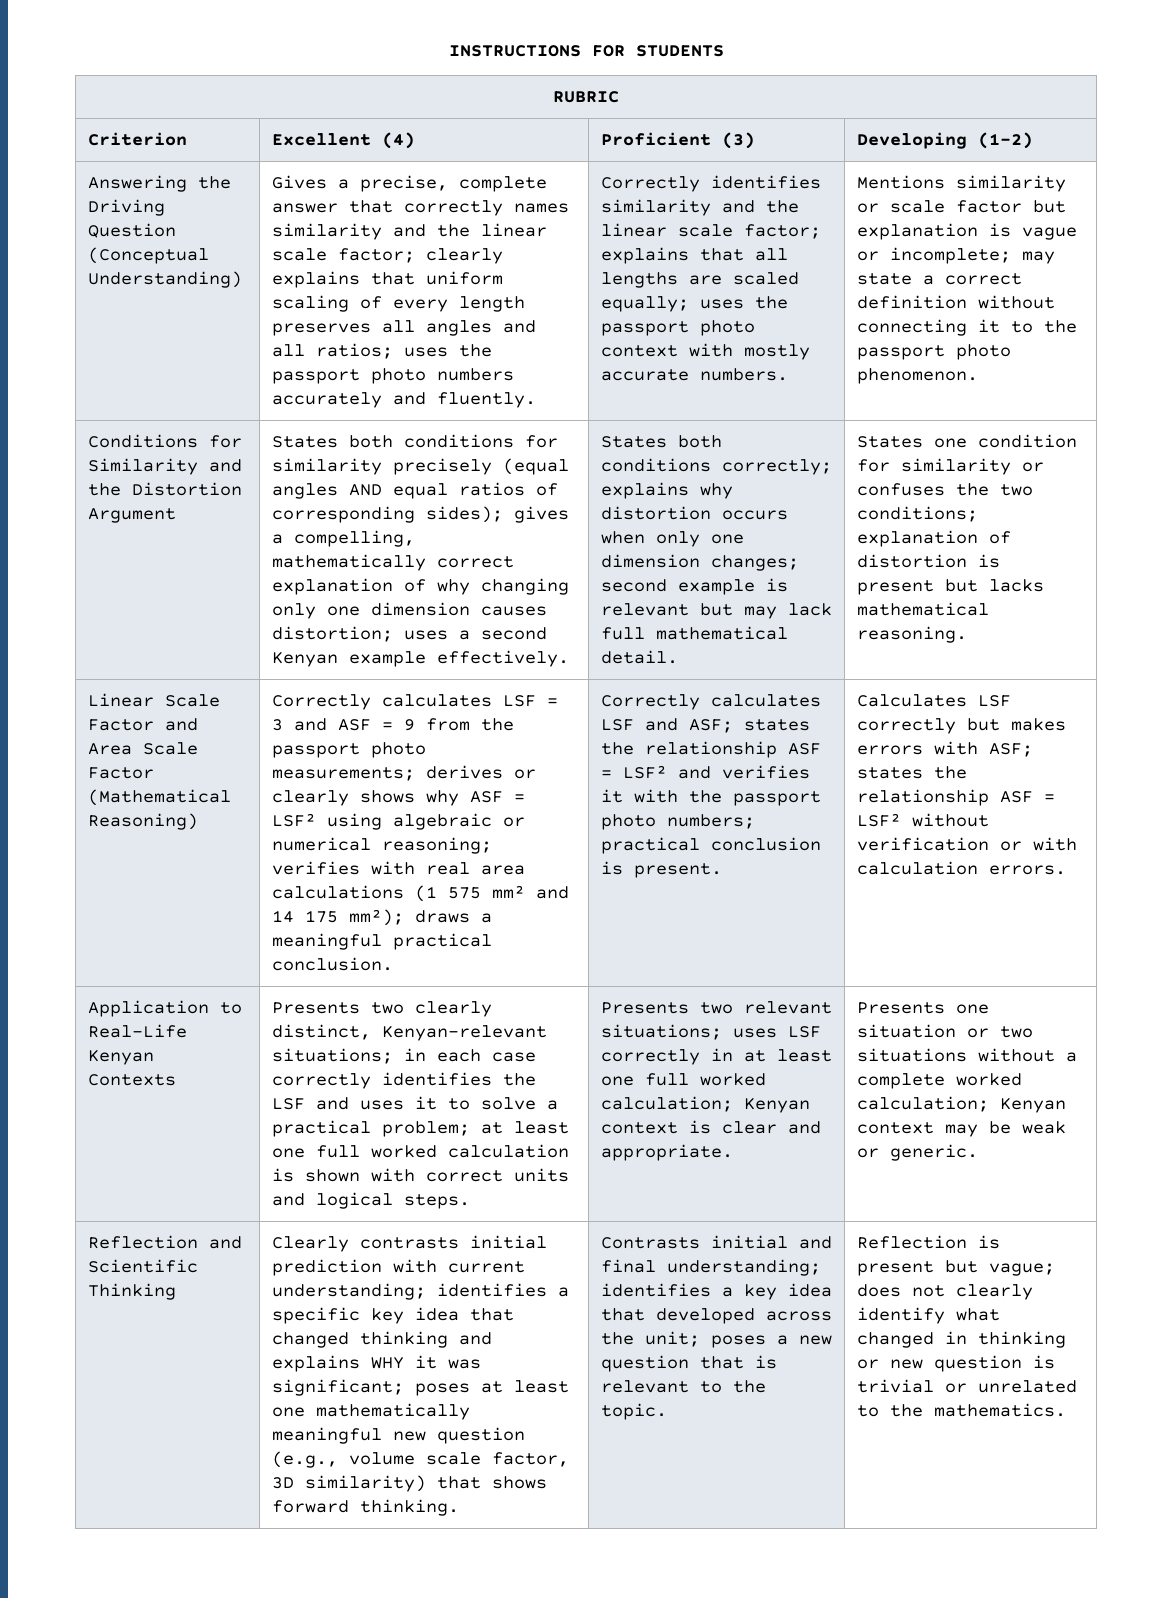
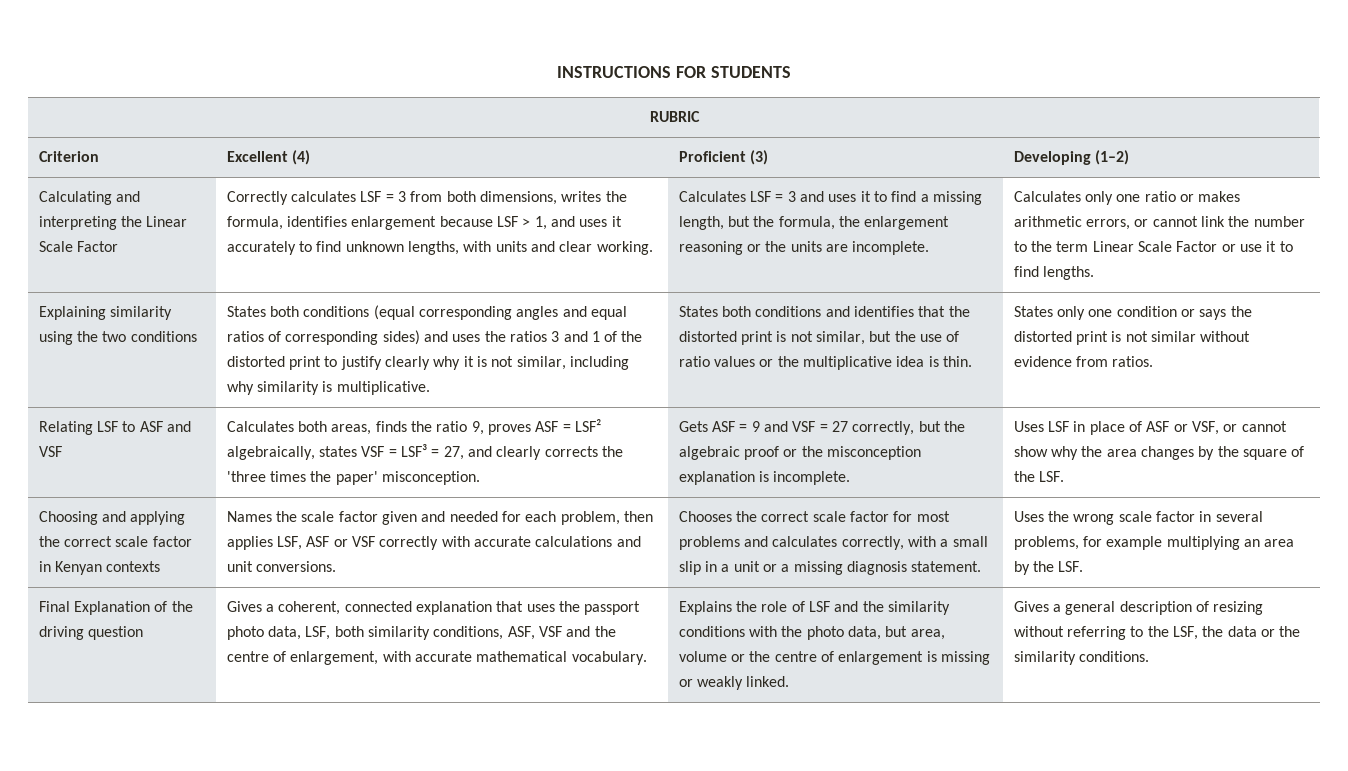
- Answering the Driving Question (Conceptual Understanding) | Gives a precise, complete answer that correctly names similarity and the linear scale factor; clearly explains that uniform scaling of every length preserves all angles and all ratios; uses the passport photo numbers accurately and fluently. | Correctly identifies similarity and the linear scale factor; explains that all lengths are scaled equally; uses the passport photo context with mostly accurate numbers. | Mentions similarity or scale factor but explanation is vague or incomplete; may state a correct definition without connecting it to the passport photo phenomenon.
- Conditions for Similarity and the Distortion Argument | States both conditions for similarity precisely (equal angles AND equal ratios of corresponding sides); gives a compelling, mathematically correct explanation of why changing only one dimension causes distortion; uses a second Kenyan example effectively. | States both conditions correctly; explains why distortion occurs when only one dimension changes; second example is relevant but may lack full mathematical detail. | States one condition for similarity or confuses the two conditions; explanation of distortion is present but lacks mathematical reasoning.
- Linear Scale Factor and Area Scale Factor (Mathematical Reasoning)
+ Calculating and interpreting the Linear Scale Factor
- Correctly calculates LSF = 3 and ASF = 9 from the passport photo measurements; derives or clearly shows why ASF = LSF² using algebraic or numerical reasoning; verifies with real area calculations (1 575 mm² and 14 175 mm²); draws a meaningful practical conclusion. | Correctly calculates LSF and ASF; states the relationship ASF = LSF² and verifies it with the passport photo numbers; practical conclusion is present. | Calculates LSF correctly but makes errors with ASF; states the relationship ASF = LSF² without verification or with calculation errors.
- Application to Real-Life Kenyan Contexts | Presents two clearly distinct, Kenyan-relevant situations; in each case correctly identifies the LSF and uses it to solve a practical problem; at least one full worked calculation is shown with correct units and logical steps. | Presents two relevant situations; uses LSF correctly in at least one full worked calculation; Kenyan context is clear and appropriate. | Presents one situation or two situations without a complete worked calculation; Kenyan context may be weak or generic.
- Reflection and Scientific Thinking | Clearly contrasts initial prediction with current understanding; identifies a specific key idea that changed thinking and explains WHY it was significant; poses at least one mathematically meaningful new question (e.g., volume scale factor, 3D similarity) that shows forward thinking. | Contrasts initial and final understanding; identifies a key idea that developed across the unit; poses a new question that is relevant to the topic. | Reflection is present but vague; does not clearly identify what changed in thinking or new question is trivial or unrelated to the mathematics.
+ Correctly calculates LSF = 3 from both dimensions, writes the formula, identifies enlargement because LSF > 1, and uses it accurately to find unknown lengths, with units and clear working. | Calculates LSF = 3 and uses it to find a missing length, but the formula, the enlargement reasoning or the units are incomplete. | Calculates only one ratio or makes arithmetic errors, or cannot link the number to the term Linear Scale Factor or use it to find lengths.
+ Explaining similarity using the two conditions | States both conditions (equal corresponding angles and equal ratios of corresponding sides) and uses the ratios 3 and 1 of the distorted print to justify clearly why it is not similar, including why similarity is multiplicative. | States both conditions and identifies that the distorted print is not similar, but the use of ratio values or the multiplicative idea is thin. | States only one condition or says the distorted print is not similar without evidence from ratios.
+ Relating LSF to ASF and VSF | Calculates both areas, finds the ratio 9, proves ASF = LSF² algebraically, states VSF = LSF³ = 27, and clearly corrects the 'three times the paper' misconception. | Gets ASF = 9 and VSF = 27 correctly, but the algebraic proof or the misconception explanation is incomplete. | Uses LSF in place of ASF or VSF, or cannot show why the area changes by the square of the LSF.
+ Choosing and applying the correct scale factor in Kenyan contexts | Names the scale factor given and needed for each problem, then applies LSF, ASF or VSF correctly with accurate calculations and unit conversions. | Chooses the correct scale factor for most problems and calculates correctly, with a small slip in a unit or a missing diagnosis statement. | Uses the wrong scale factor in several problems, for example multiplying an area by the LSF.
+ Final Explanation of the driving question | Gives a coherent, connected explanation that uses the passport photo data, LSF, both similarity conditions, ASF, VSF and the centre of enlargement, with accurate mathematical vocabulary. | Explains the role of LSF and the similarity conditions with the photo data, but area, volume or the centre of enlargement is missing or weakly linked. | Gives a general description of resizing without referring to the LSF, the data or the similarity conditions.

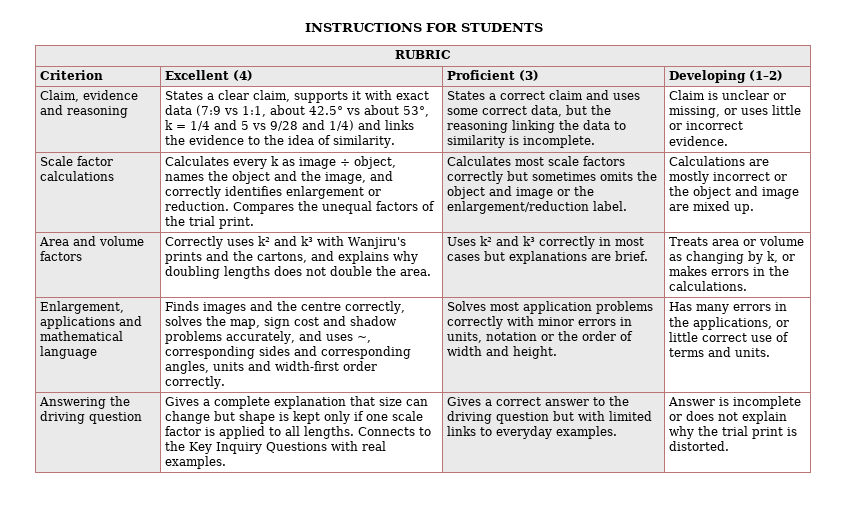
- Calculating and interpreting the Linear Scale Factor | Correctly calculates LSF = 3 from both dimensions, writes the formula, identifies enlargement because LSF > 1, and uses it accurately to find unknown lengths, with units and clear working. | Calculates LSF = 3 and uses it to find a missing length, but the formula, the enlargement reasoning or the units are incomplete. | Calculates only one ratio or makes arithmetic errors, or cannot link the number to the term Linear Scale Factor or use it to find lengths.
- Explaining similarity using the two conditions | States both conditions (equal corresponding angles and equal ratios of corresponding sides) and uses the ratios 3 and 1 of the distorted print to justify clearly why it is not similar, including why similarity is multiplicative. | States both conditions and identifies that the distorted print is not similar, but the use of ratio values or the multiplicative idea is thin. | States only one condition or says the distorted print is not similar without evidence from ratios.
- Relating LSF to ASF and VSF | Calculates both areas, finds the ratio 9, proves ASF = LSF² algebraically, states VSF = LSF³ = 27, and clearly corrects the 'three times the paper' misconception. | Gets ASF = 9 and VSF = 27 correctly, but the algebraic proof or the misconception explanation is incomplete. | Uses LSF in place of ASF or VSF, or cannot show why the area changes by the square of the LSF.
- Choosing and applying the correct scale factor in Kenyan contexts | Names the scale factor given and needed for each problem, then applies LSF, ASF or VSF correctly with accurate calculations and unit conversions. | Chooses the correct scale factor for most problems and calculates correctly, with a small slip in a unit or a missing diagnosis statement. | Uses the wrong scale factor in several problems, for example multiplying an area by the LSF.
- Final Explanation of the driving question
+ Claim, evidence and reasoning | States a clear claim, supports it with exact data (7:9 vs 1:1, about 42.5° vs about 53°, k = 1/4 and 5 vs 9/28 and 1/4) and links the evidence to the idea of similarity. | States a correct claim and uses some correct data, but the reasoning linking the data to similarity is incomplete. | Claim is unclear or missing, or uses little or incorrect evidence.
+ Scale factor calculations | Calculates every k as image ÷ object, names the object and the image, and correctly identifies enlargement or reduction. Compares the unequal factors of the trial print. | Calculates most scale factors correctly but sometimes omits the object and image or the enlargement/reduction label. | Calculations are mostly incorrect or the object and image are mixed up.
+ Area and volume factors | Correctly uses k² and k³ with Wanjiru's prints and the cartons, and explains why doubling lengths does not double the area. | Uses k² and k³ correctly in most cases but explanations are brief. | Treats area or volume as changing by k, or makes errors in the calculations.
+ Enlargement, applications and mathematical language | Finds images and the centre correctly, solves the map, sign cost and shadow problems accurately, and uses ~, corresponding sides and corresponding angles, units and width-first order correctly. | Solves most application problems correctly with minor errors in units, notation or the order of width and height. | Has many errors in the applications, or little correct use of terms and units.
+ Answering the driving question
- Gives a coherent, connected explanation that uses the passport photo data, LSF, both similarity conditions, ASF, VSF and the centre of enlargement, with accurate mathematical vocabulary. | Explains the role of LSF and the similarity conditions with the photo data, but area, volume or the centre of enlargement is missing or weakly linked. | Gives a general description of resizing without referring to the LSF, the data or the similarity conditions.
+ Gives a complete explanation that size can change but shape is kept only if one scale factor is applied to all lengths. Connects to the Key Inquiry Questions with real examples. | Gives a correct answer to the driving question but with limited links to everyday examples. | Answer is incomplete or does not explain why the trial print is distorted.

